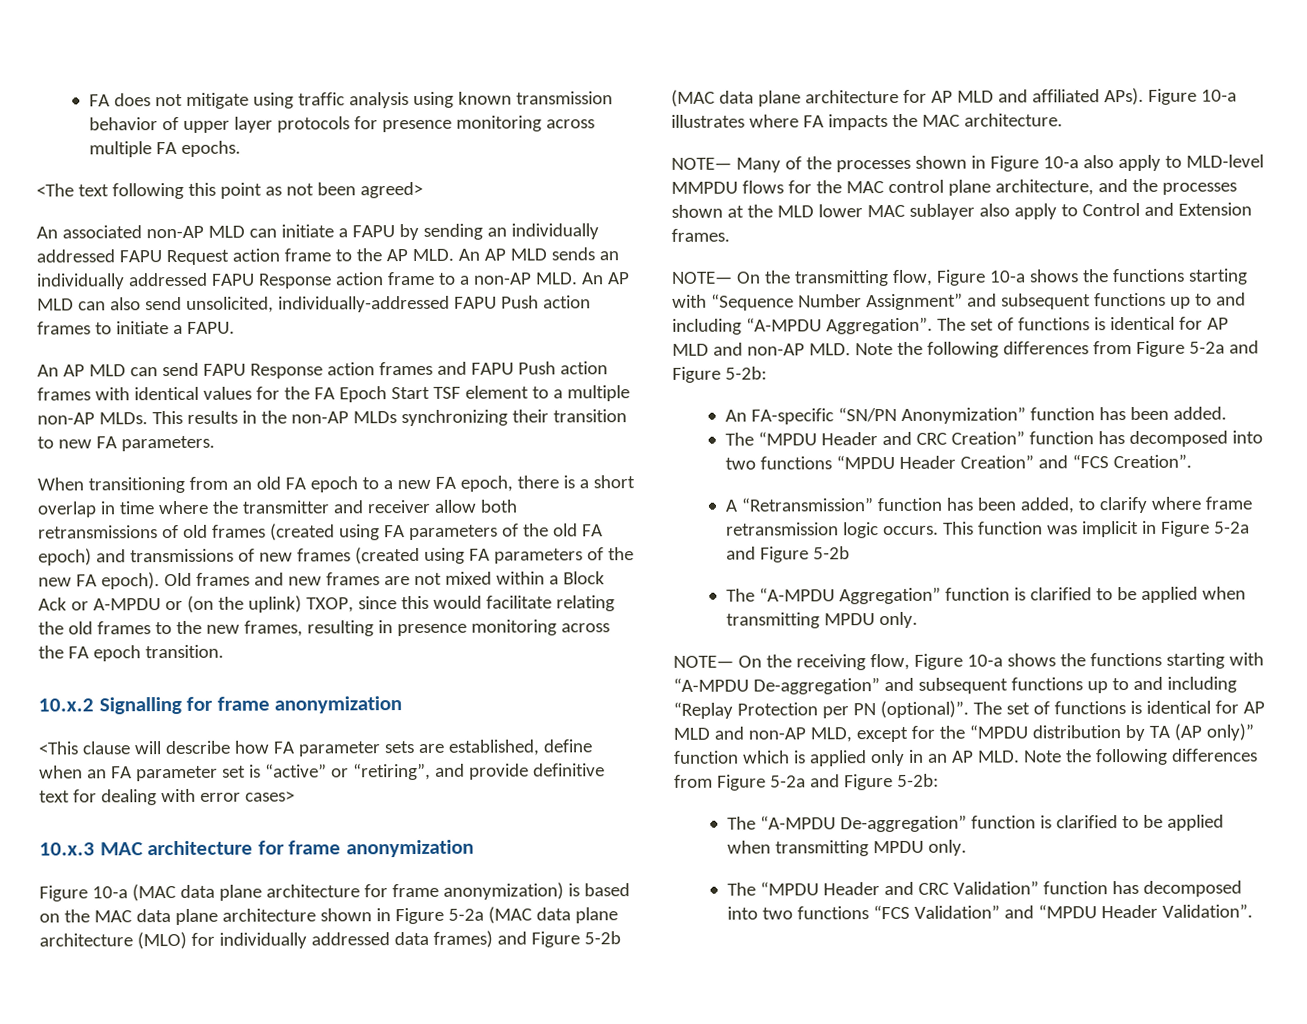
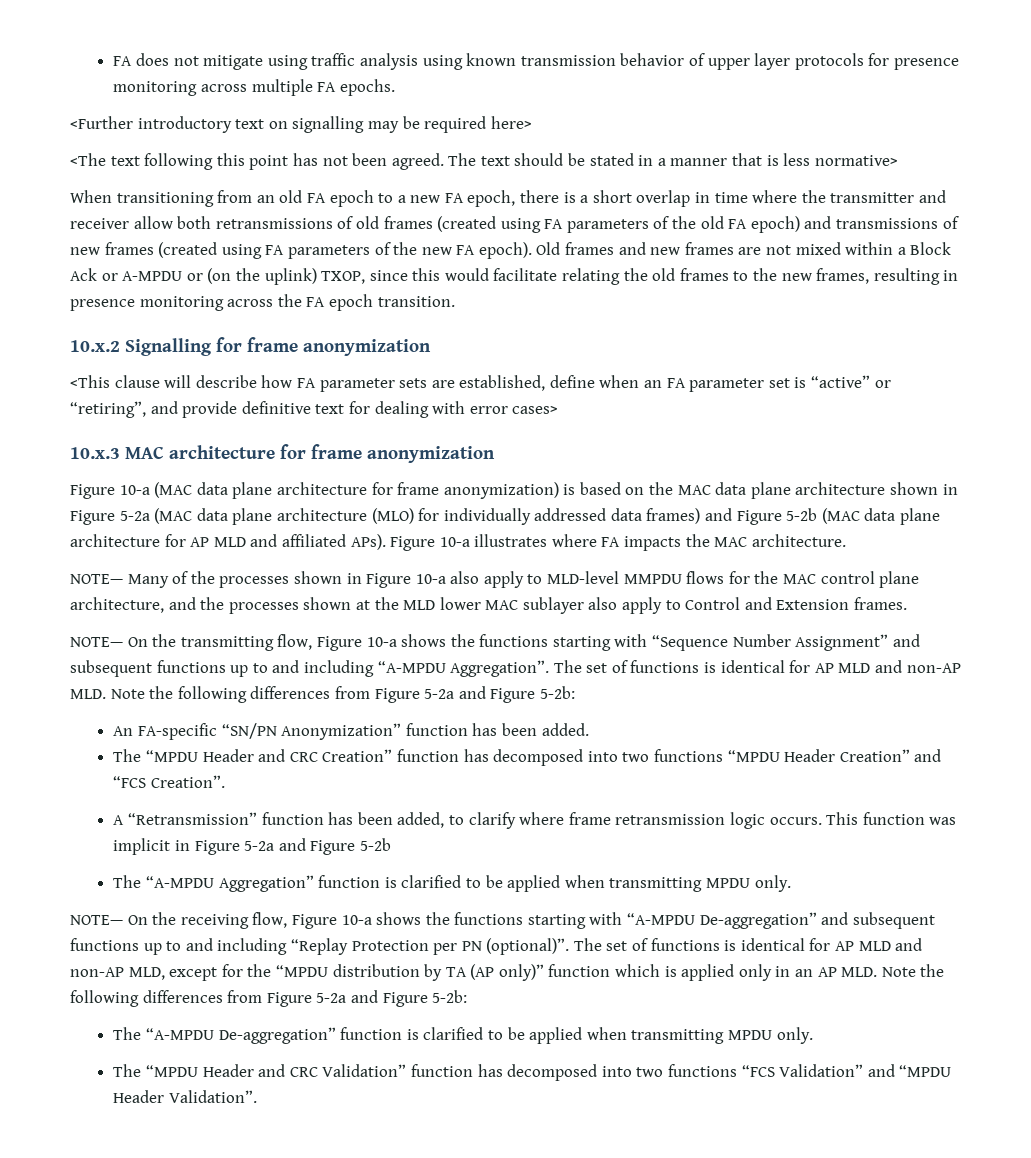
+ <Further introductory text on signalling may be required here>
- <The text following this point as not been agreed>
- An associated non-AP MLD can initiate a FAPU by sending an individually addressed FAPU Request action frame to the AP MLD. An AP MLD sends an individually addressed FAPU Response action frame to a non-AP MLD. An AP MLD can also send unsolicited, individually-addressed FAPU Push action frames to initiate a FAPU.
- An AP MLD can send FAPU Response action frames and FAPU Push action frames with identical values for the FA Epoch Start TSF element to a multiple non-AP MLDs. This results in the non-AP MLDs synchronizing their transition to new FA parameters.
+ <The text following this point has not been agreed. The text should be stated in a manner that is less normative>

